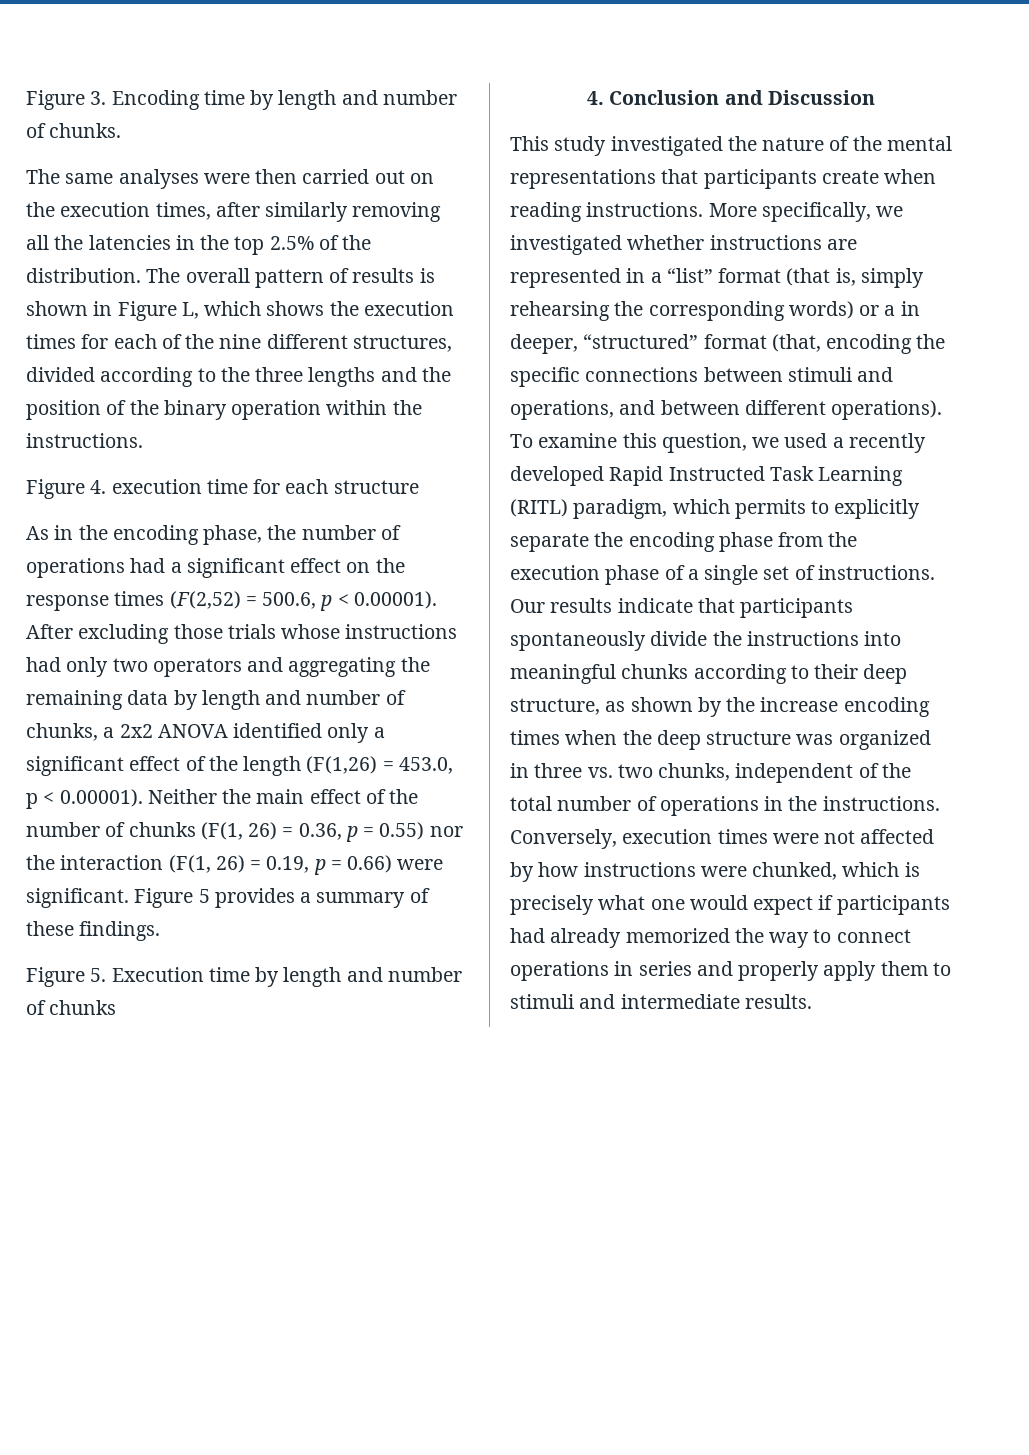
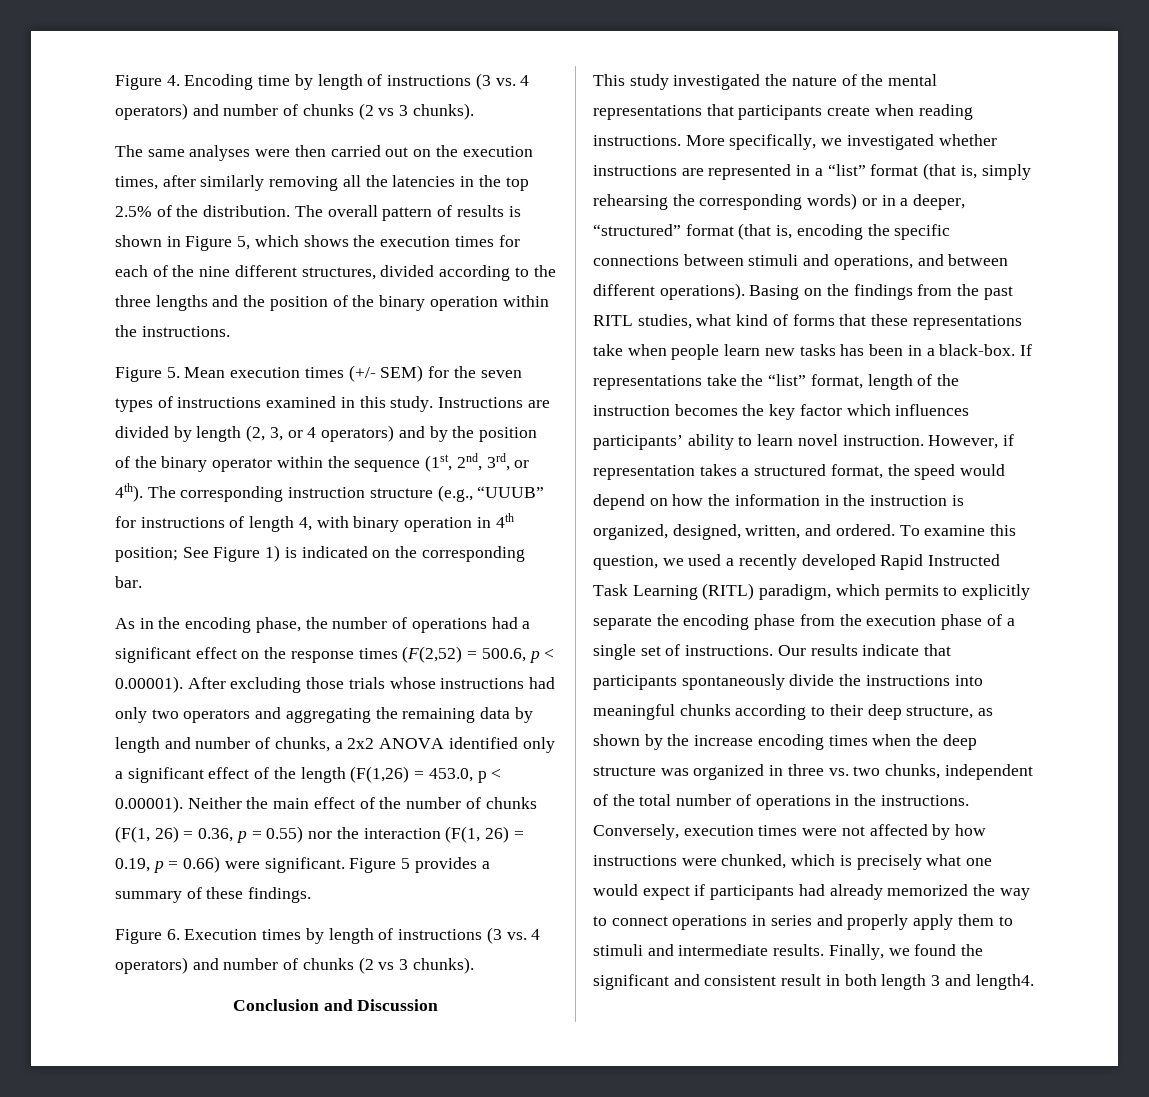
- Figure 3. Encoding time by length and number of chunks.
+ Figure 4. Encoding time by length of instructions (3 vs. 4 operators) and number of chunks (2 vs 3 chunks).
- The overall pattern of results is shown in Figure L, which shows the execution times for each of the nine different structures, divided according to the three lengths and the position of the binary operation within the instructions.
+ The overall pattern of results is shown in Figure 5, which shows the execution times for each of the nine different structures, divided according to the three lengths and the position of the binary operation within the instructions.
- Figure 4. execution time for each structure
+ Figure 5. Mean execution times (+/- SEM) for the seven types of instructions examined in this study. Instructions are divided by length (2, 3, or 4 operators) and by the position of the binary operator within the sequence (1st, 2nd, 3rd, or 4th). The corresponding instruction structure (e.g., “UUUB” for instructions of length 4, with binary operation in 4th position; See Figure 1) is indicated on the corresponding bar.
- Figure 5. Execution time by length and number of chunks
- 4. Conclusion and Discussion
+ Figure 6. Execution times by length of instructions (3 vs. 4 operators) and number of chunks (2 vs 3 chunks).
+ Conclusion and Discussion
- More specifically, we investigated whether instructions are represented in a “list” format (that is, simply rehearsing the corresponding words) or a in deeper, “structured” format (that, encoding the specific connections between stimuli and operations, and between different operations).
+ More specifically, we investigated whether instructions are represented in a “list” format (that is, simply rehearsing the corresponding words) or in a deeper, “structured” format (that is, encoding the specific connections between stimuli and operations, and between different operations).
+ Basing on the findings from the past RITL studies, what kind of forms that these representations take when people learn new tasks has been in a black-box. If representations take the “list” format, length of the instruction becomes the key factor which influences participants’ ability to learn novel instruction. However, if representation takes a structured format, the speed would depend on how the information in the instruction is organized, designed, written, and ordered.
+ Finally, we found the significant and consistent result in both length 3 and length4.

